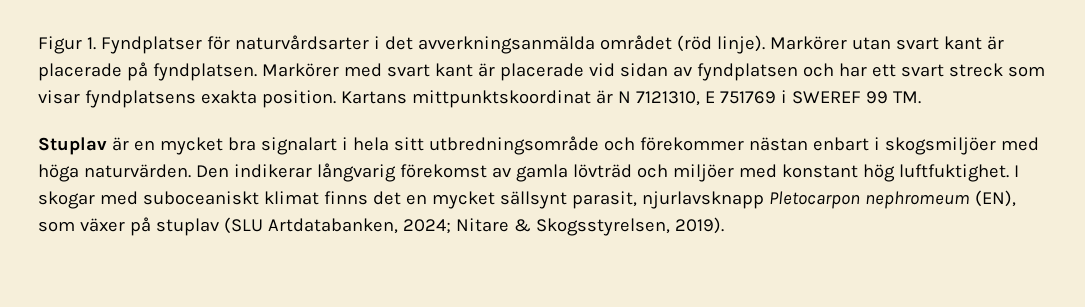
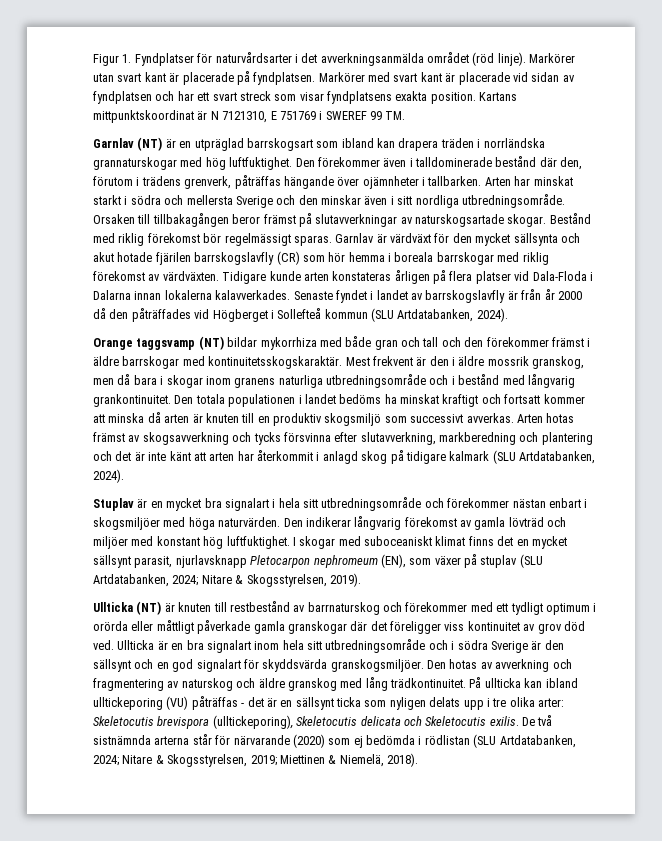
+ Garnlav (NT) är en utpräglad barrskogsart som ibland kan drapera träden i norrländska grannaturskogar med hög luftfuktighet. Den förekommer även i talldominerade bestånd där den, förutom i trädens grenverk, påträffas hängande över ojämnheter i tallbarken. Arten har minskat starkt i södra och mellersta Sverige och den minskar även i sitt nordliga utbredningsområde. Orsaken till tillbakagången beror främst på slutavverkningar av naturskogsartade skogar. Bestånd med riklig förekomst bör regelmässigt sparas. Garnlav är värdväxt för den mycket sällsynta och akut hotade fjärilen barrskogslavfly (CR) som hör hemma i boreala barrskogar med riklig förekomst av värdväxten. Tidigare kunde arten konstateras årligen på flera platser vid Dala-Floda i Dalarna innan lokalerna kalavverkades. Senaste fyndet i landet av barrskogslavfly är från år 2000 då den påträffades vid Högberget i Sollefteå kommun (SLU Artdatabanken, 2024).
+ Orange taggsvamp (NT) bildar mykorrhiza med både gran och tall och den förekommer främst i äldre barrskogar med kontinuitetsskogskaraktär. Mest frekvent är den i äldre mossrik granskog, men då bara i skogar inom granens naturliga utbredningsområde och i bestånd med långvarig grankontinuitet. Den totala populationen i landet bedöms ha minskat kraftigt och fortsatt kommer att minska då arten är knuten till en produktiv skogsmiljö som successivt avverkas. Arten hotas främst av skogsavverkning och tycks försvinna efter slutavverkning, markberedning och plantering och det är inte känt att arten har återkommit i anlagd skog på tidigare kalmark (SLU Artdatabanken, 2024).
+ Ullticka (NT) är knuten till restbestånd av barrnaturskog och förekommer med ett tydligt optimum i orörda eller måttligt påverkade gamla granskogar där det föreligger viss kontinuitet av grov död ved. Ullticka är en bra signalart inom hela sitt utbredningsområde och i södra Sverige är den sällsynt och en god signalart för skyddsvärda granskogsmiljöer. Den hotas av avverkning och fragmentering av naturskog och äldre granskog med lång trädkontinuitet. På ullticka kan ibland ulltickeporing (VU) påträffas - det är en sällsynt ticka som nyligen delats upp i tre olika arter: Skeletocutis brevispora (ulltickeporing), Skeletocutis delicata och Skeletocutis exilis. De två sistnämnda arterna står för närvarande (2020) som ej bedömda i rödlistan (SLU Artdatabanken, 2024; Nitare & Skogsstyrelsen, 2019; Miettinen & Niemelä, 2018).

